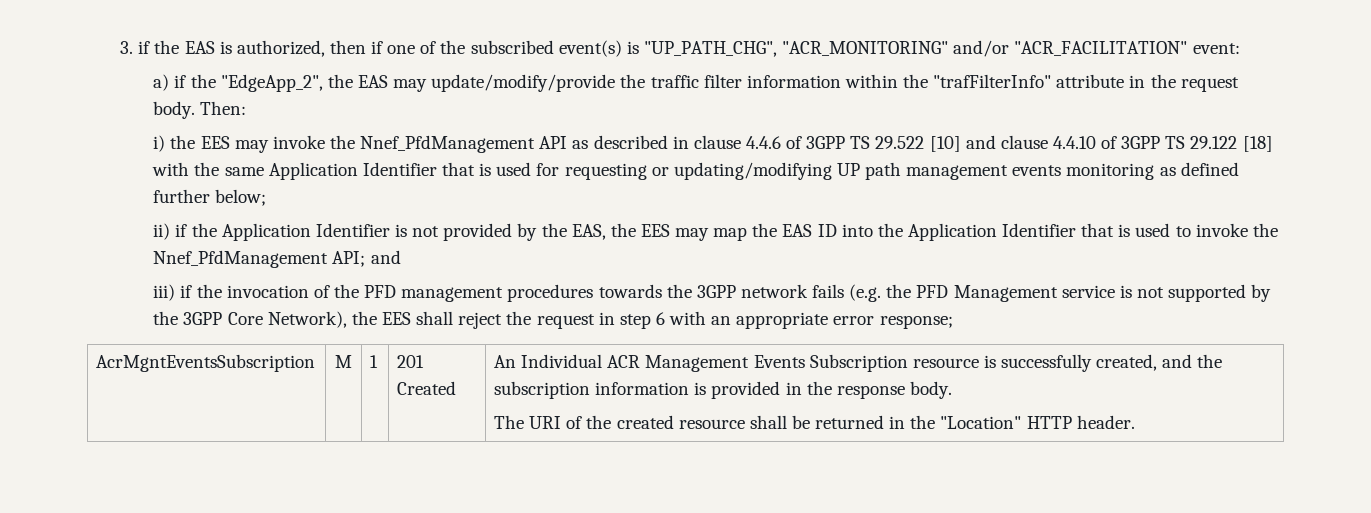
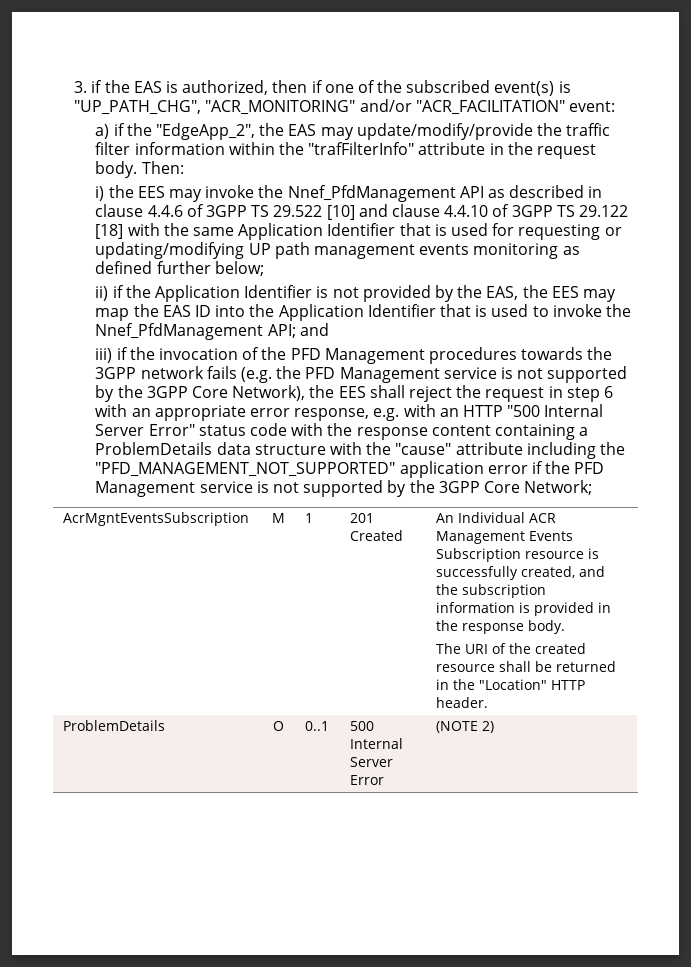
- iii) if the invocation of the PFD management procedures towards the 3GPP network fails (e.g. the PFD Management service is not supported by the 3GPP Core Network), the EES shall reject the request in step 6 with an appropriate error response;
+ iii) if the invocation of the PFD Management procedures towards the 3GPP network fails (e.g. the PFD Management service is not supported by the 3GPP Core Network), the EES shall reject the request in step 6 with an appropriate error response, e.g. with an HTTP "500 Internal Server Error" status code with the response content containing a ProblemDetails data structure with the "cause" attribute including the "PFD_MANAGEMENT_NOT_SUPPORTED" application error if the PFD Management service is not supported by the 3GPP Core Network;
+ ProblemDetails | O | 0..1 | 500 Internal Server Error | (NOTE 2)

